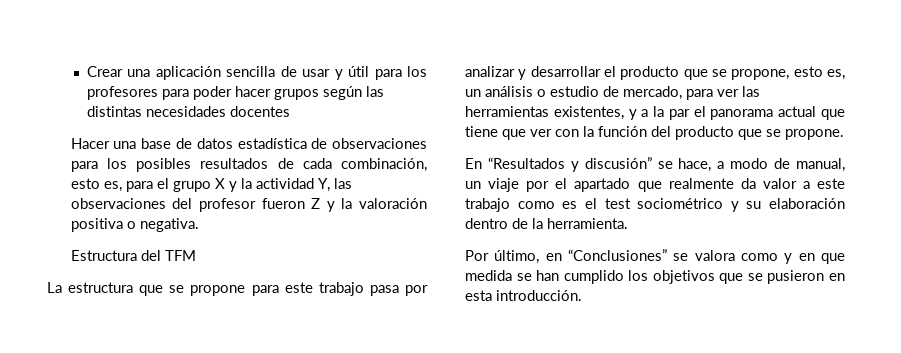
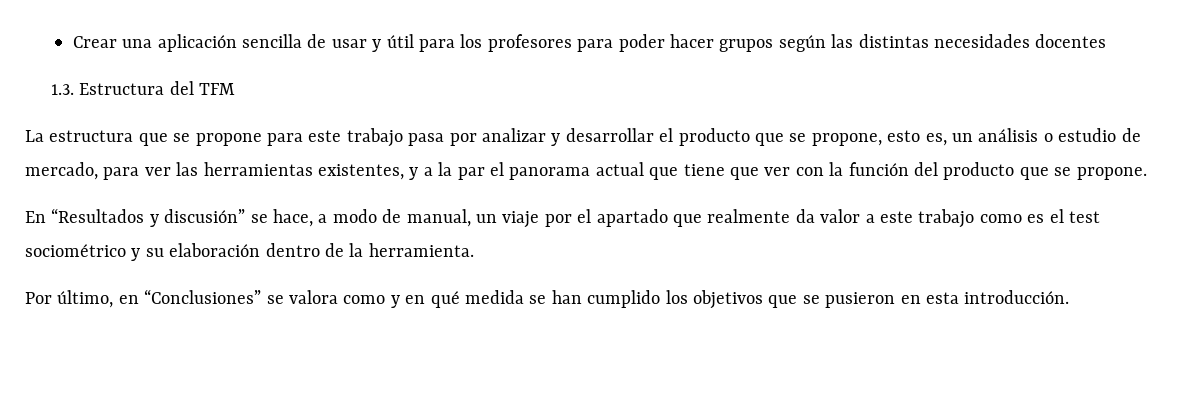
- Hacer una base de datos estadística de observaciones para los posibles resultados de cada combinación, esto es, para el grupo X y la actividad Y, las observaciones del profesor fueron Z y la valoración positiva o negativa.
- Estructura del TFM
+ 1.3. Estructura del TFM
- Por último, en “Conclusiones” se valora como y en que medida se han cumplido los objetivos que se pusieron en esta introducción.
+ Por último, en “Conclusiones” se valora como y en qué medida se han cumplido los objetivos que se pusieron en esta introducción.

